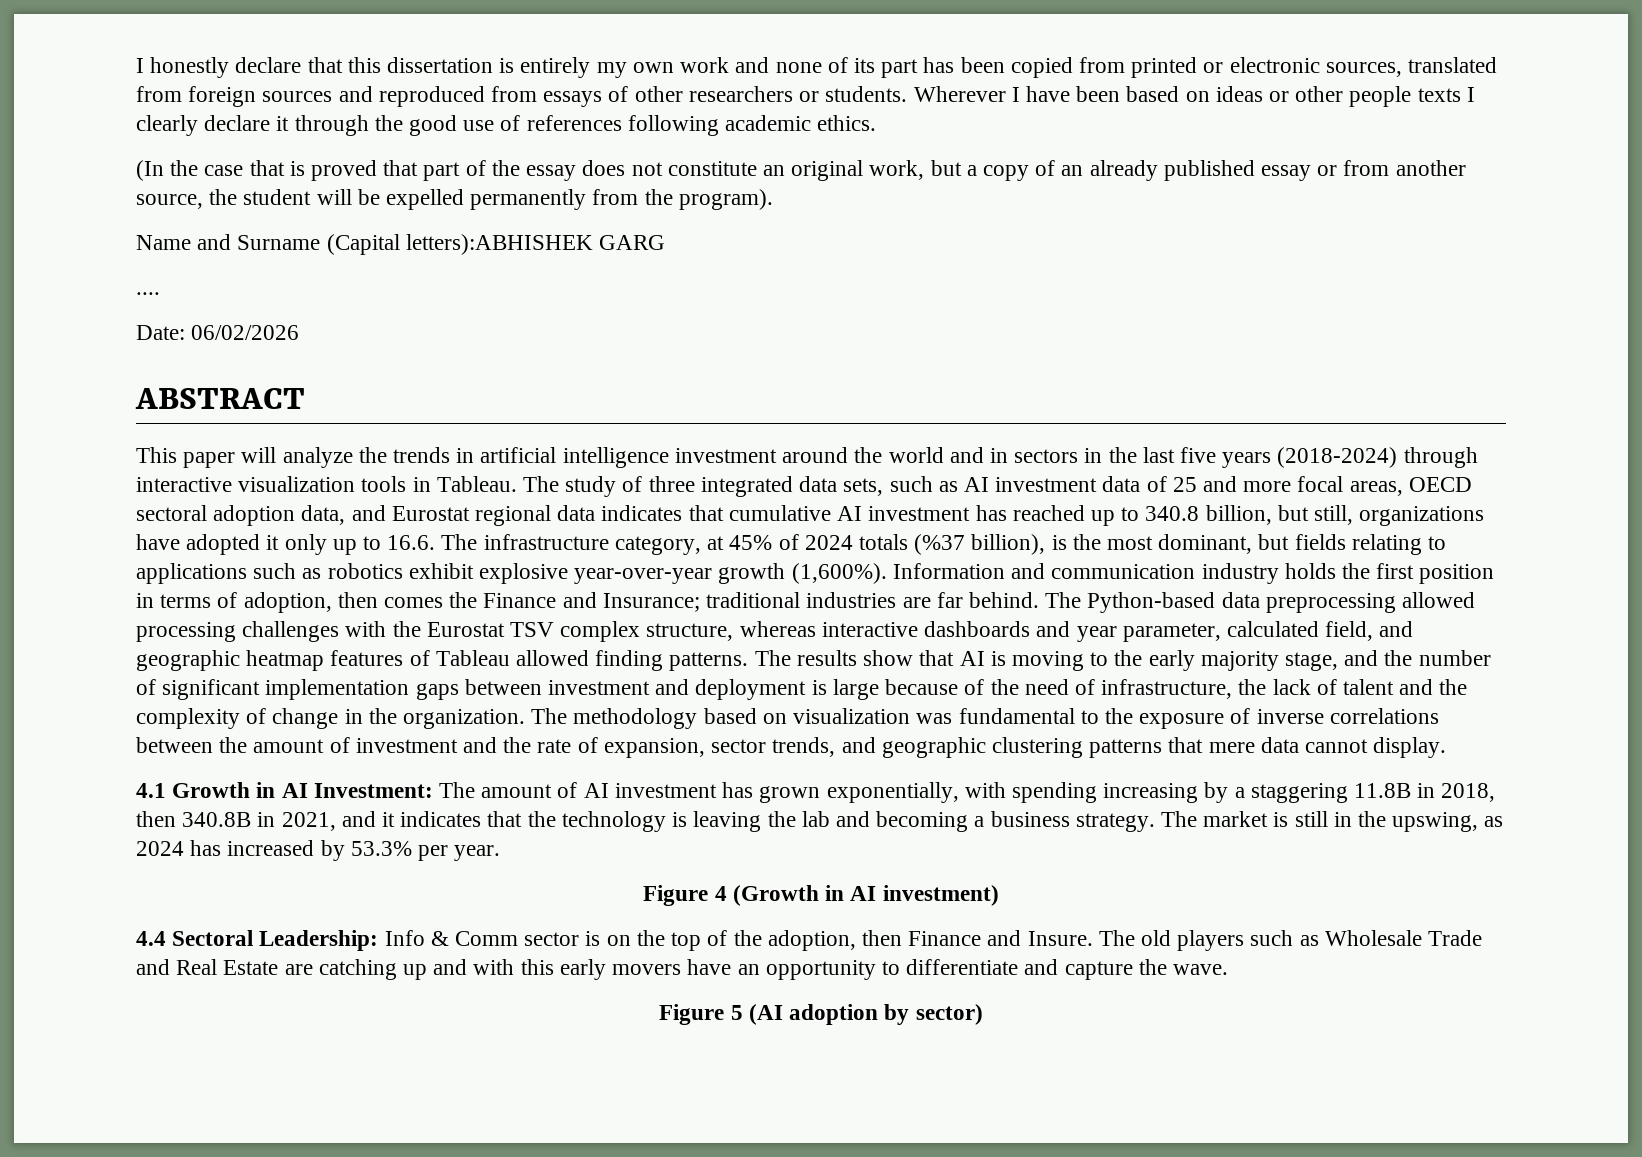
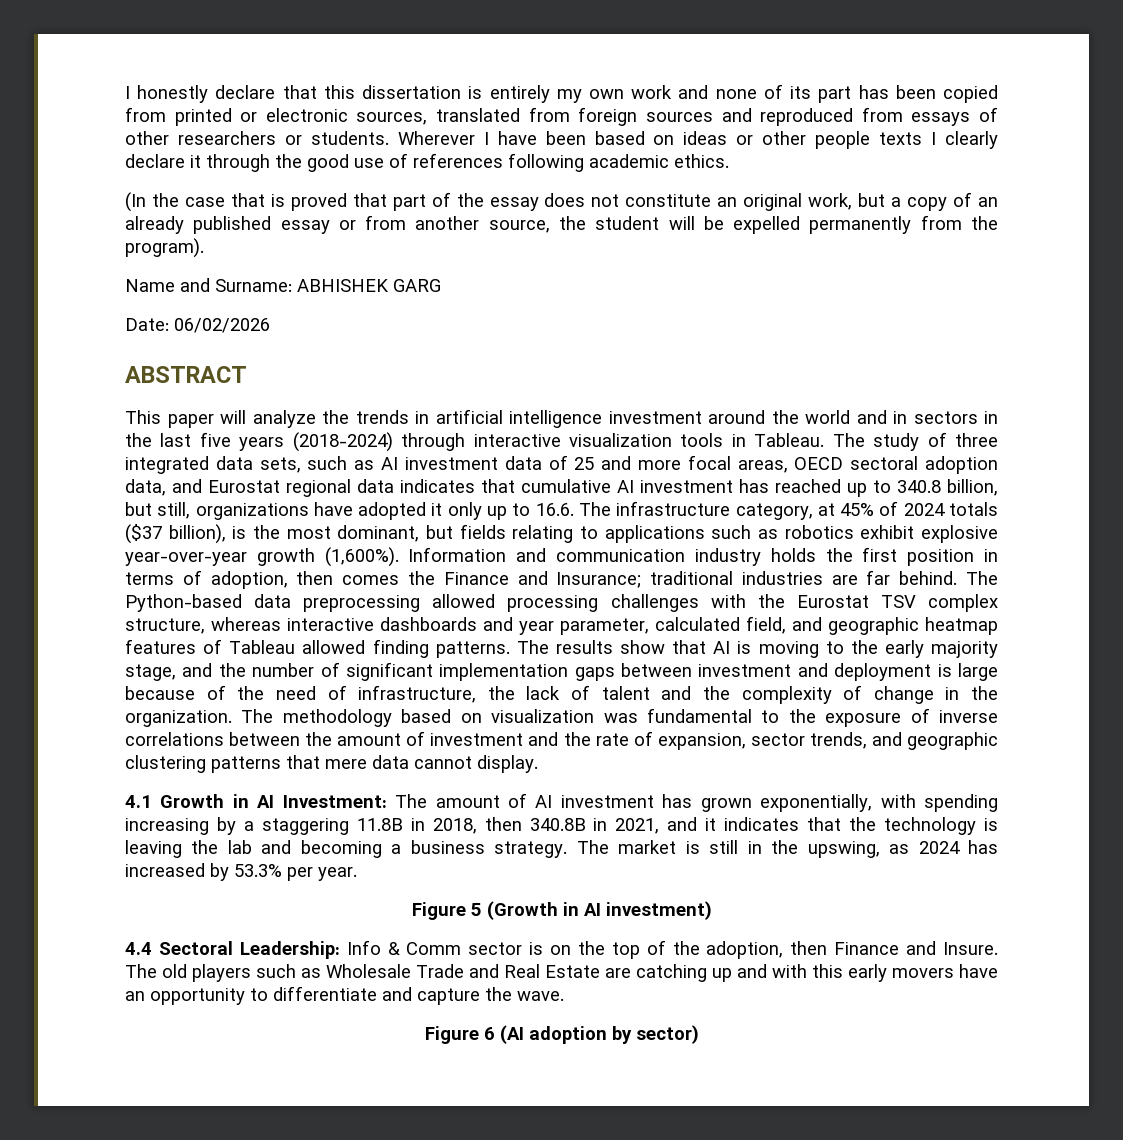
- Name and Surname (Capital letters):ABHISHEK GARG
+ Name and Surname: ABHISHEK GARG
- ....
- The study of three integrated data sets, such as AI investment data of 25 and more focal areas, OECD sectoral adoption data, and Eurostat regional data indicates that cumulative AI investment has reached up to 340.8 billion, but still, organizations have adopted it only up to 16.6. The infrastructure category, at 45% of 2024 totals (%37 billion), is the most dominant, but fields relating to applications such as robotics exhibit explosive year-over-year growth (1,600%).
+ The study of three integrated data sets, such as AI investment data of 25 and more focal areas, OECD sectoral adoption data, and Eurostat regional data indicates that cumulative AI investment has reached up to 340.8 billion, but still, organizations have adopted it only up to 16.6. The infrastructure category, at 45% of 2024 totals ($37 billion), is the most dominant, but fields relating to applications such as robotics exhibit explosive year-over-year growth (1,600%).
- Figure 4 (Growth in AI investment)
+ Figure 5 (Growth in AI investment)
- Figure 5 (AI adoption by sector)
+ Figure 6 (AI adoption by sector)

